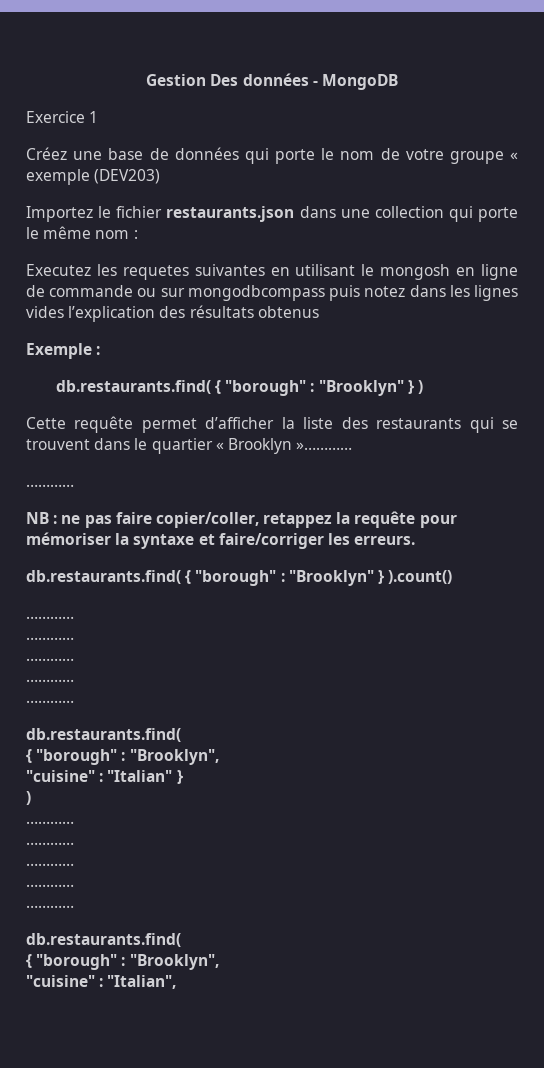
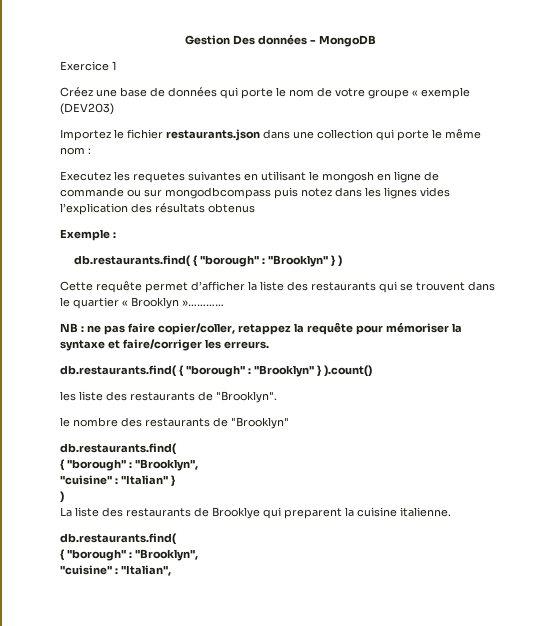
  Cette requête permet d’afficher la liste des restaurants qui se trouvent dans le quartier « Brooklyn »…………
- …………
  db.restaurants.find( { "borough" : "Brooklyn" } ).count()
- …………
- …………
- …………
- …………
- …………
+ les liste des restaurants de "Brooklyn".
+ le nombre des restaurants de "Brooklyn"
  "cuisine" : "Italian" }
  )
- …………
- …………
- …………
- …………
- …………
+ La liste des restaurants de Brooklye qui preparent la cuisine italienne.

